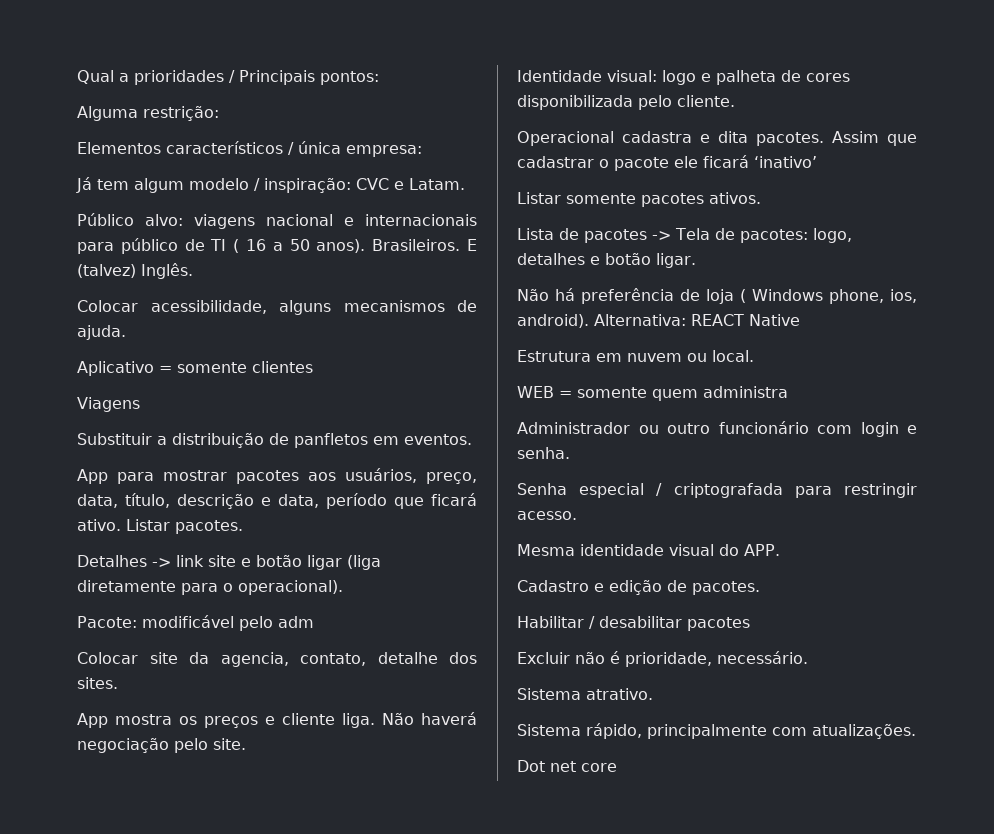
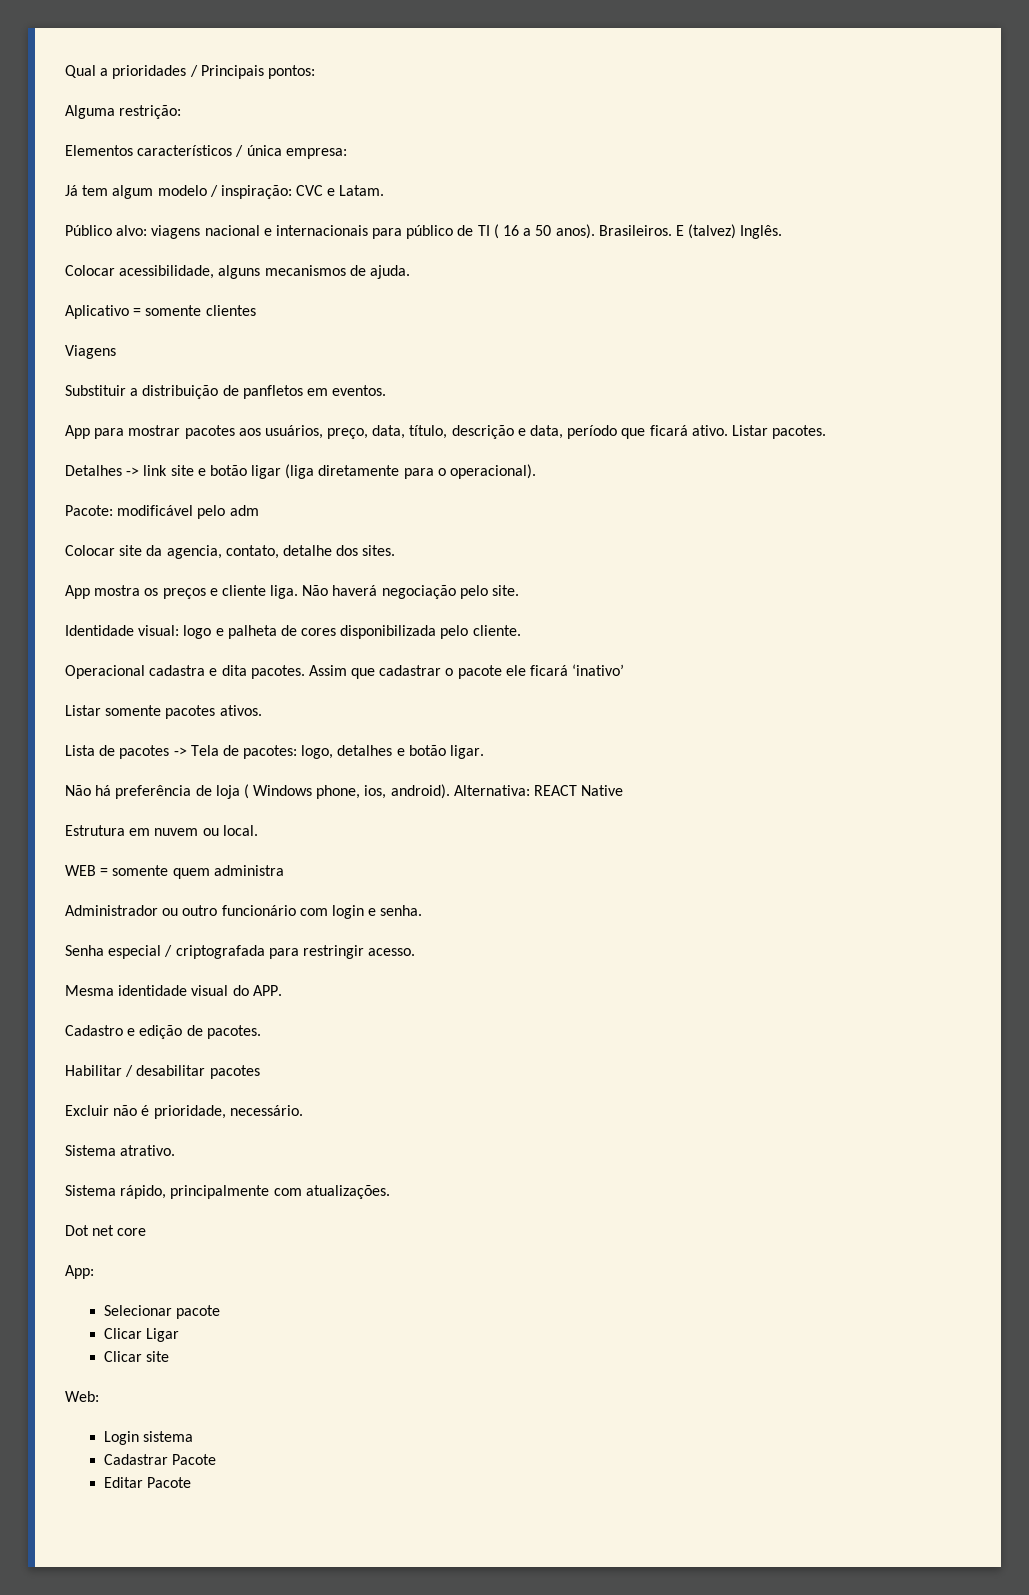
+ App:
+ Selecionar pacote
+ Clicar Ligar
+ Clicar site
+ Web:
+ Login sistema
+ Cadastrar Pacote
+ Editar Pacote

